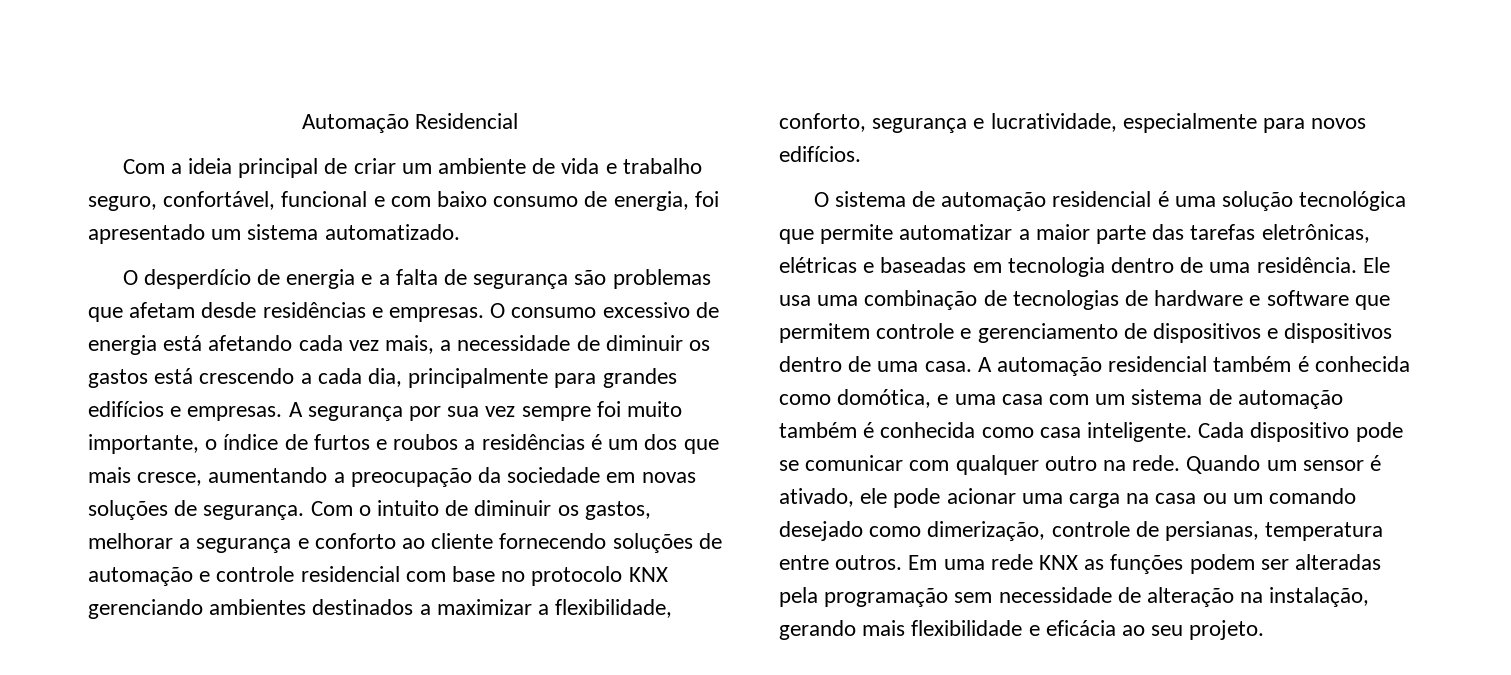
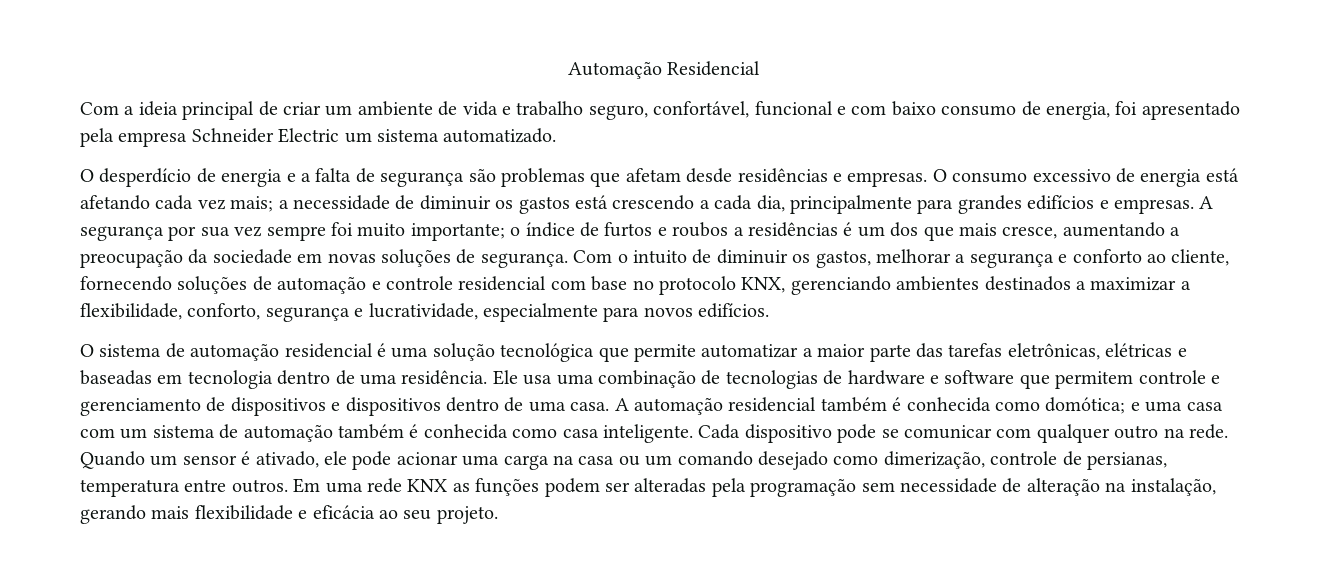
- Com a ideia principal de criar um ambiente de vida e trabalho seguro, confortável, funcional e com baixo consumo de energia, foi apresentado um sistema automatizado.
+ Com a ideia principal de criar um ambiente de vida e trabalho seguro, confortável, funcional e com baixo consumo de energia, foi apresentado pela empresa Schneider Electric um sistema automatizado.
- O consumo excessivo de energia está afetando cada vez mais, a necessidade de diminuir os gastos está crescendo a cada dia, principalmente para grandes edifícios e empresas.
+ O consumo excessivo de energia está afetando cada vez mais; a necessidade de diminuir os gastos está crescendo a cada dia, principalmente para grandes edifícios e empresas.
- A segurança por sua vez sempre foi muito importante, o índice de furtos e roubos a residências é um dos que mais cresce, aumentando a preocupação da sociedade em novas soluções de segurança.
+ A segurança por sua vez sempre foi muito importante; o índice de furtos e roubos a residências é um dos que mais cresce, aumentando a preocupação da sociedade em novas soluções de segurança.
- Com o intuito de diminuir os gastos, melhorar a segurança e conforto ao cliente fornecendo soluções de automação e controle residencial com base no protocolo KNX gerenciando ambientes destinados a maximizar a flexibilidade, conforto, segurança e lucratividade, especialmente para novos edifícios.
+ Com o intuito de diminuir os gastos, melhorar a segurança e conforto ao cliente, fornecendo soluções de automação e controle residencial com base no protocolo KNX, gerenciando ambientes destinados a maximizar a flexibilidade, conforto, segurança e lucratividade, especialmente para novos edifícios.
- A automação residencial também é conhecida como domótica, e uma casa com um sistema de automação também é conhecida como casa inteligente.
+ A automação residencial também é conhecida como domótica; e uma casa com um sistema de automação também é conhecida como casa inteligente.

